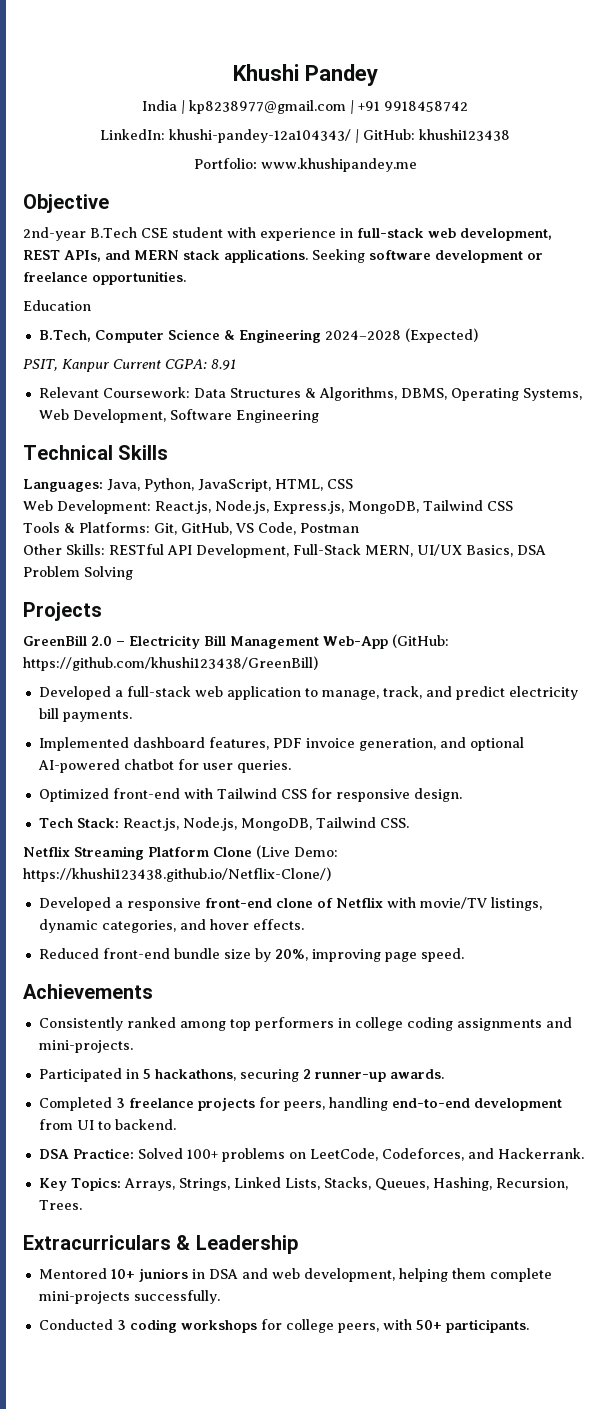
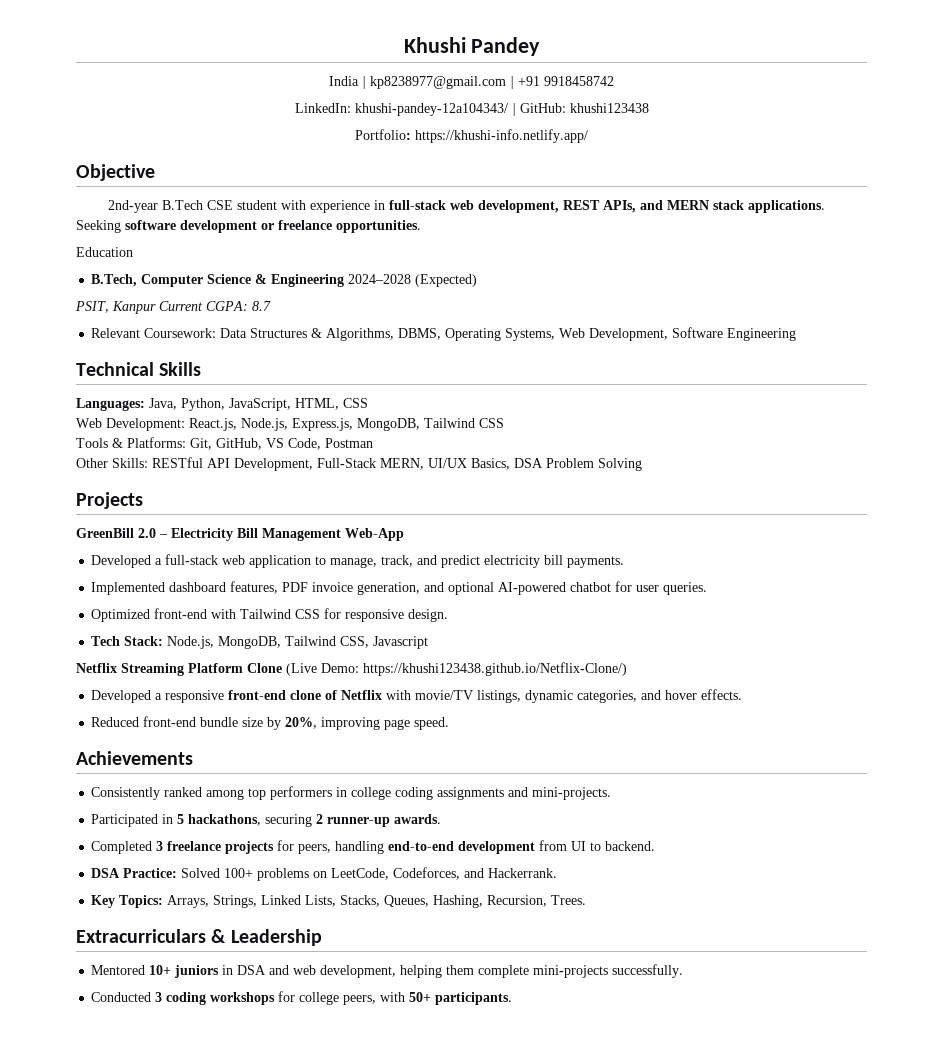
- Portfolio: www.khushipandey.me
+ Portfolio: https://khushi-info.netlify.app/
- PSIT, Kanpur Current CGPA: 8.91
+ PSIT, Kanpur Current CGPA: 8.7
- GreenBill 2.0 – Electricity Bill Management Web-App (GitHub: https://github.com/khushi123438/GreenBill)
+ GreenBill 2.0 – Electricity Bill Management Web-App
- Tech Stack: React.js, Node.js, MongoDB, Tailwind CSS.
+ Tech Stack: Node.js, MongoDB, Tailwind CSS, Javascript

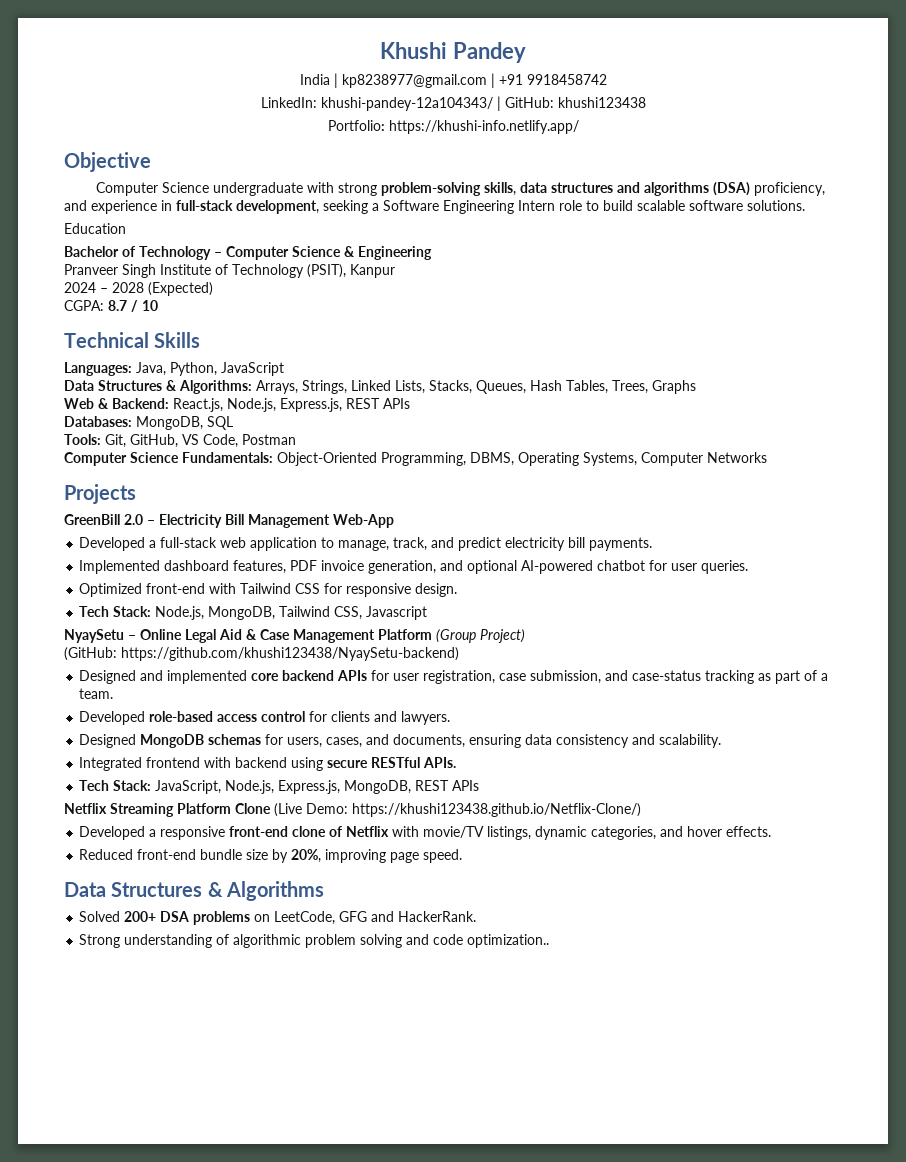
- 2nd-year B.Tech CSE student with experience in full-stack web development, REST APIs, and MERN stack applications. Seeking software development or freelance opportunities.
+ Computer Science undergraduate with strong problem-solving skills, data structures and algorithms (DSA) proficiency, and experience in full-stack development, seeking a Software Engineering Intern role to build scalable software solutions.
  Education
- B.Tech, Computer Science & Engineering 2024–2028 (Expected)
- PSIT, Kanpur Current CGPA: 8.7
- Relevant Coursework: Data Structures & Algorithms, DBMS, Operating Systems, Web Development, Software Engineering
+ Bachelor of Technology – Computer Science & Engineering
+ Pranveer Singh Institute of Technology (PSIT), Kanpur
+ 2024 – 2028 (Expected)
+ CGPA: 8.7 / 10
- Languages: Java, Python, JavaScript, HTML, CSS
- Web Development: React.js, Node.js, Express.js, MongoDB, Tailwind CSS
- Tools & Platforms: Git, GitHub, VS Code, Postman
+ Languages: Java, Python, JavaScript
+ Data Structures & Algorithms: Arrays, Strings, Linked Lists, Stacks, Queues, Hash Tables, Trees, Graphs
+ Web & Backend: React.js, Node.js, Express.js, REST APIs
+ Databases: MongoDB, SQL
+ Tools: Git, GitHub, VS Code, Postman
- Other Skills: RESTful API Development, Full-Stack MERN, UI/UX Basics, DSA Problem Solving
+ Computer Science Fundamentals: Object-Oriented Programming, DBMS, Operating Systems, Computer Networks
+ NyaySetu – Online Legal Aid & Case Management Platform (Group Project)
+ (GitHub: https://github.com/khushi123438/NyaySetu-backend)
+ Designed and implemented core backend APIs for user registration, case submission, and case-status tracking as part of a team.
+ Developed role-based access control for clients and lawyers.
+ Designed MongoDB schemas for users, cases, and documents, ensuring data consistency and scalability.
+ Integrated frontend with backend using secure RESTful APIs.
+ Tech Stack: JavaScript, Node.js, Express.js, MongoDB, REST APIs
- Achievements
- Consistently ranked among top performers in college coding assignments and mini-projects.
- Participated in 5 hackathons, securing 2 runner-up awards.
- Completed 3 freelance projects for peers, handling end-to-end development from UI to backend.
- DSA Practice: Solved 100+ problems on LeetCode, Codeforces, and Hackerrank.
- Key Topics: Arrays, Strings, Linked Lists, Stacks, Queues, Hashing, Recursion, Trees.
- Extracurriculars & Leadership
- Mentored 10+ juniors in DSA and web development, helping them complete mini-projects successfully.
- Conducted 3 coding workshops for college peers, with 50+ participants.
+ Data Structures & Algorithms
+ Solved 200+ DSA problems on LeetCode, GFG and HackerRank.
+ Strong understanding of algorithmic problem solving and code optimization..

